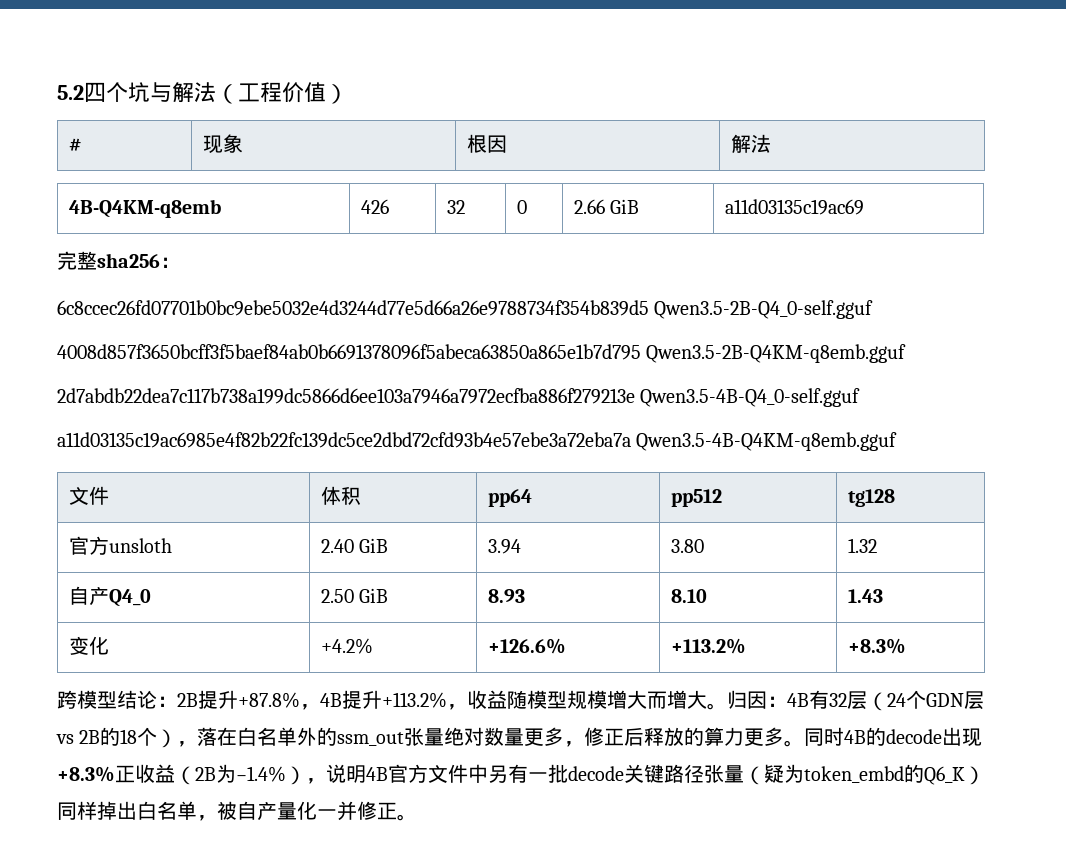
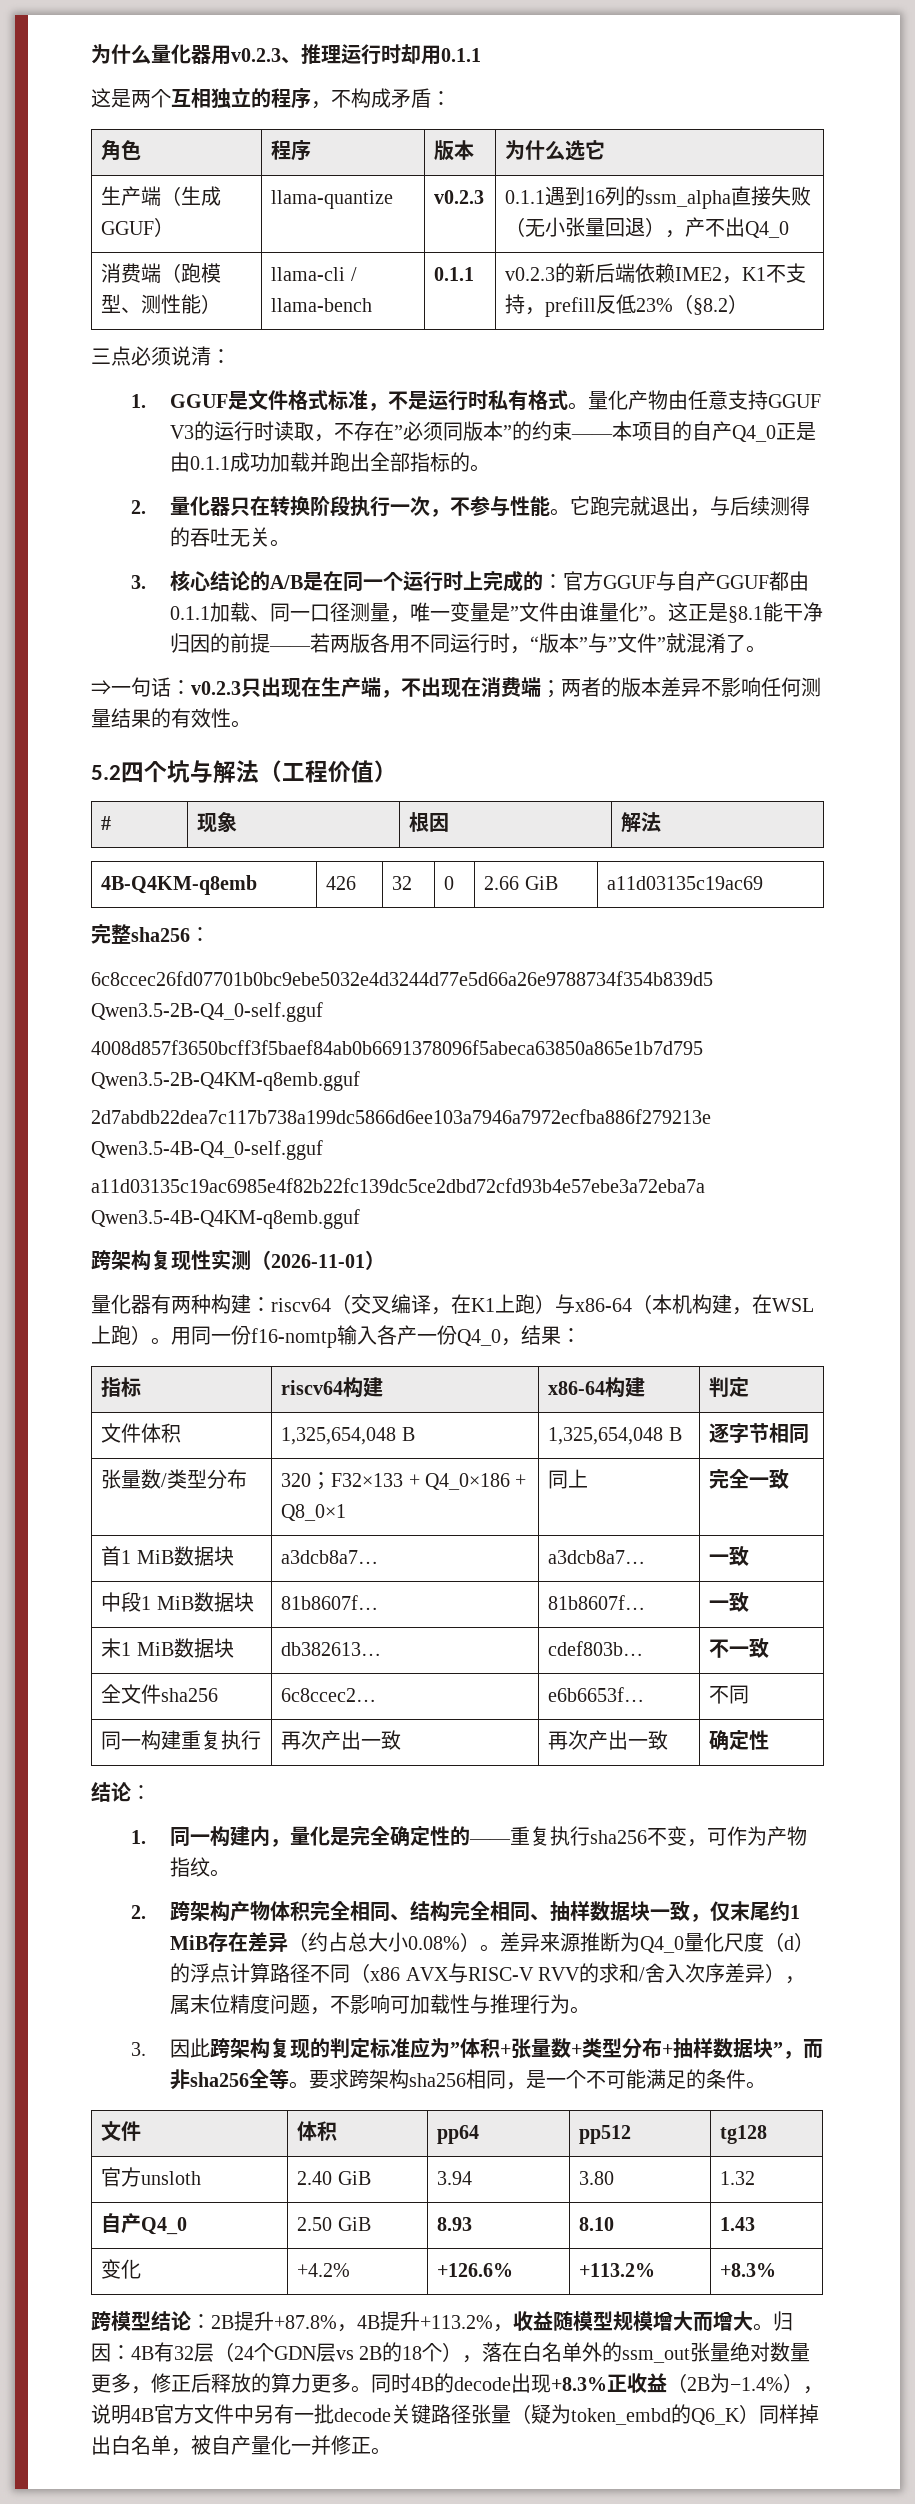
+ 为什么量化器用v0.2.3、推理运行时却用0.1.1
+ 这是两个互相独立的程序，不构成矛盾：
+ 角色 | 程序 | 版本 | 为什么选它
+ 生产端（生成GGUF） | llama-quantize | v0.2.3 | 0.1.1遇到16列的ssm_alpha直接失败（无小张量回退），产不出Q4_0
+ 消费端（跑模型、测性能） | llama-cli / llama-bench | 0.1.1 | v0.2.3的新后端依赖IME2，K1不支持，prefill反低23%（§8.2）
+ 三点必须说清：
+ 1. GGUF是文件格式标准，不是运行时私有格式。量化产物由任意支持GGUF V3的运行时读取，不存在”必须同版本”的约束——本项目的自产Q4_0正是由0.1.1成功加载并跑出全部指标的。
+ 2.量化器只在转换阶段执行一次，不参与性能。它跑完就退出，与后续测得的吞吐无关。
+ 3.核心结论的A/B是在同一个运行时上完成的：官方GGUF与自产GGUF都由0.1.1加载、同一口径测量，唯一变量是”文件由谁量化”。这正是§8.1能干净归因的前提——若两版各用不同运行时，“版本”与”文件”就混淆了。
+ ⇒一句话：v0.2.3只出现在生产端，不出现在消费端；两者的版本差异不影响任何测量结果的有效性。
+ 跨架构复现性实测（2026-11-01）
+ 量化器有两种构建：riscv64（交叉编译，在K1上跑）与x86-64（本机构建，在WSL上跑）。用同一份f16-nomtp输入各产一份Q4_0，结果：
+ 指标 | riscv64构建 | x86-64构建 | 判定
+ 文件体积 | 1,325,654,048 B | 1,325,654,048 B | 逐字节相同
+ 张量数/类型分布 | 320；F32×133 + Q4_0×186 + Q8_0×1 | 同上 | 完全一致
+ 首1 MiB数据块 | a3dcb8a7… | a3dcb8a7… | 一致
+ 中段1 MiB数据块 | 81b8607f… | 81b8607f… | 一致
+ 末1 MiB数据块 | db382613… | cdef803b… | 不一致
+ 全文件sha256 | 6c8ccec2… | e6b6653f… | 不同
+ 同一构建重复执行 | 再次产出一致 | 再次产出一致 | 确定性
+ 结论：
+ 1.同一构建内，量化是完全确定性的——重复执行sha256不变，可作为产物指纹。
+ 2.跨架构产物体积完全相同、结构完全相同、抽样数据块一致，仅末尾约1 MiB存在差异（约占总大小0.08%）。差异来源推断为Q4_0量化尺度（d）的浮点计算路径不同（x86 AVX与RISC-V RVV的求和/舍入次序差异），属末位精度问题，不影响可加载性与推理行为。
+ 3.因此跨架构复现的判定标准应为”体积+张量数+类型分布+抽样数据块”，而非sha256全等。要求跨架构sha256相同，是一个不可能满足的条件。

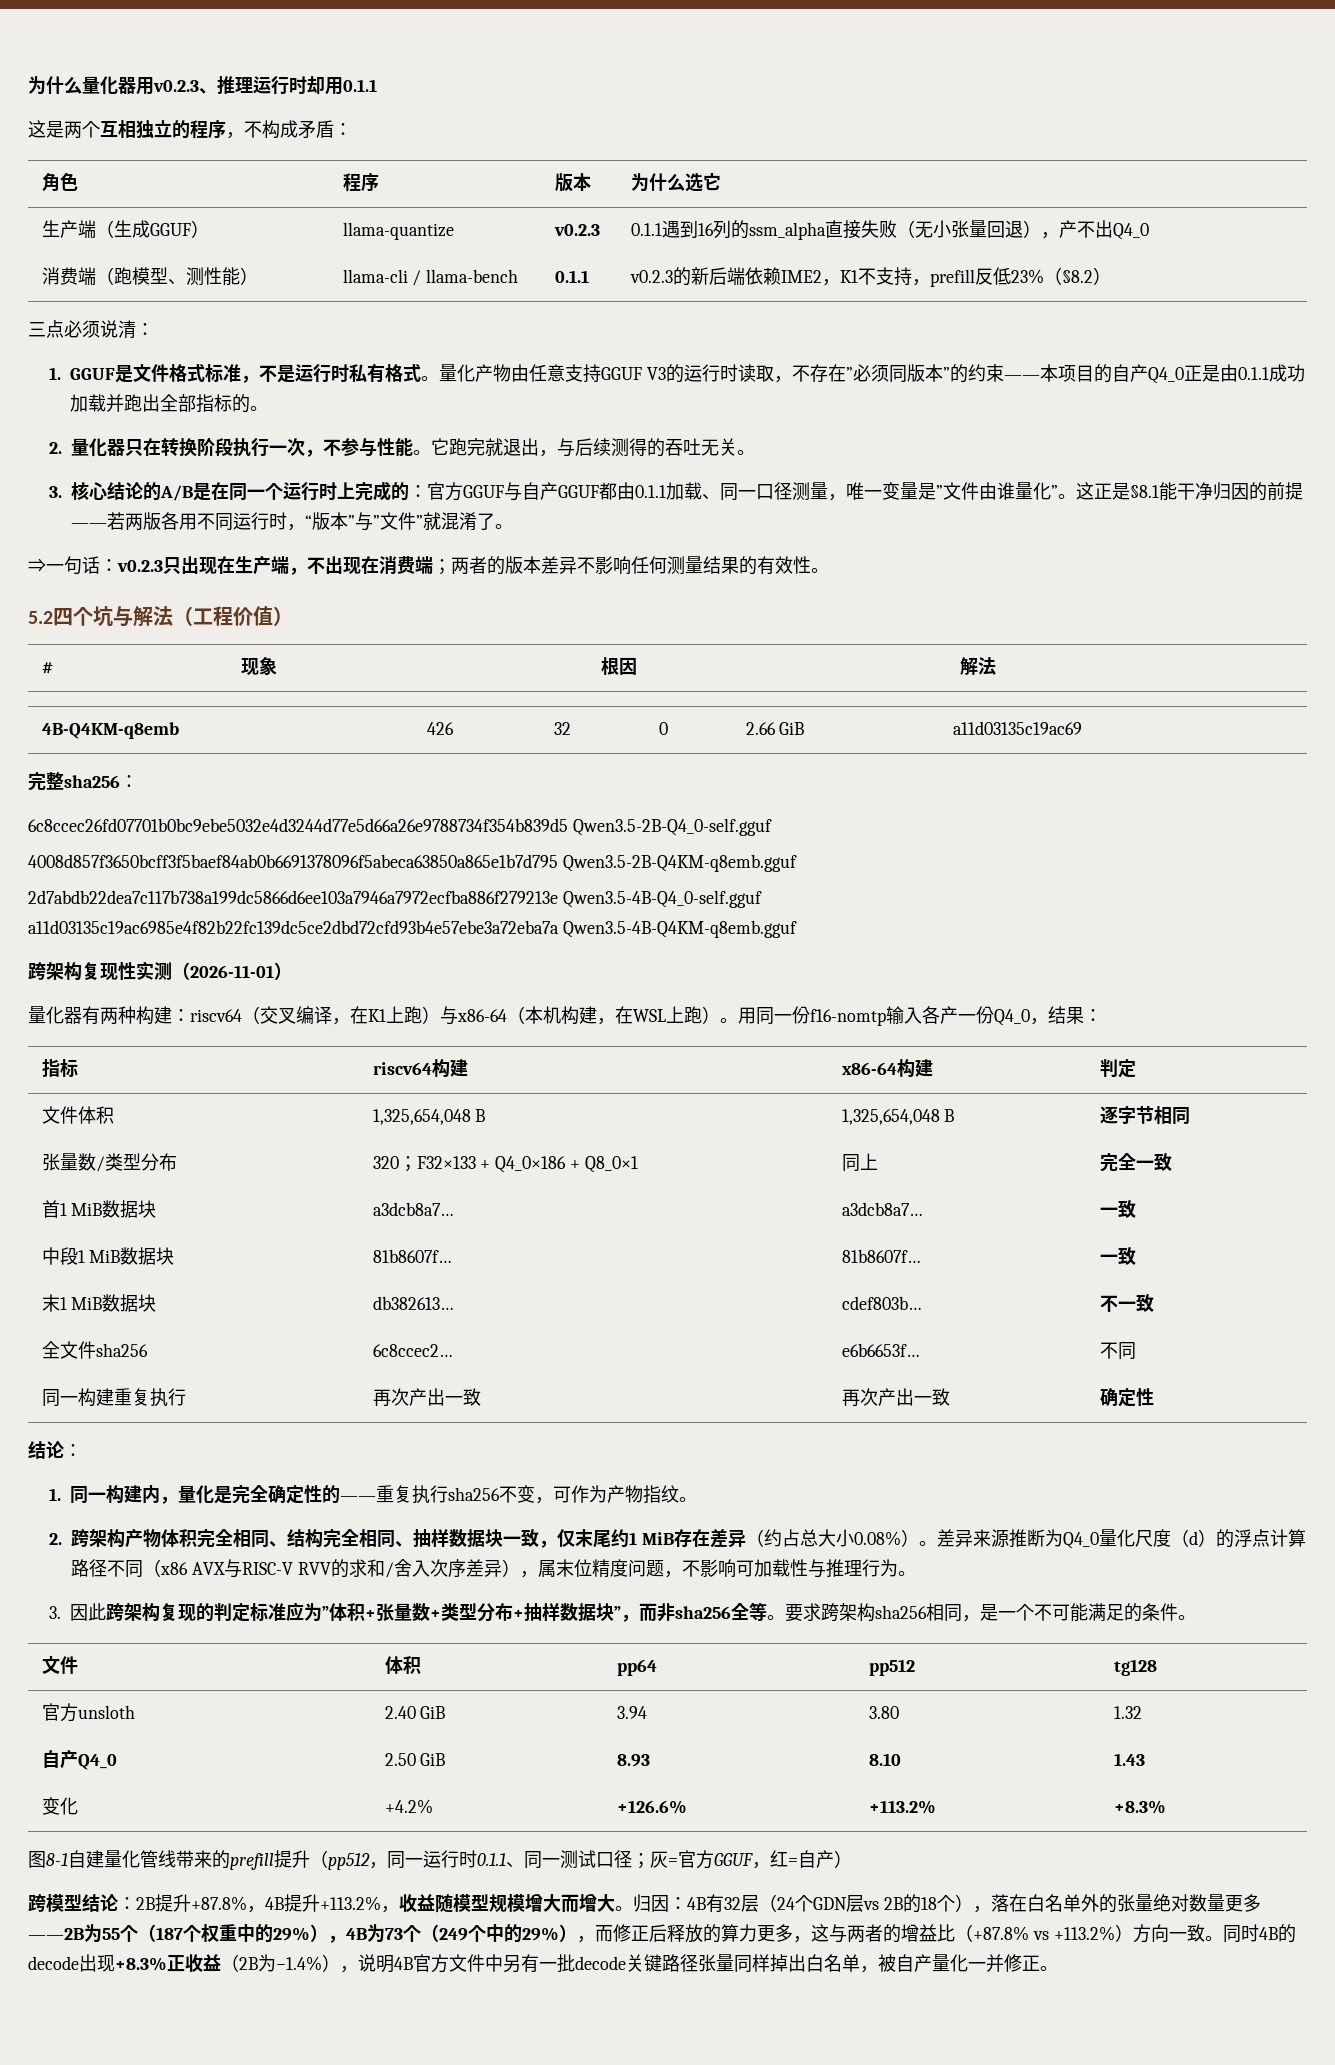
+ 图8-1自建量化管线带来的prefill提升（pp512，同一运行时0.1.1、同一测试口径；灰=官方GGUF，红=自产）
- 归因：4B有32层（24个GDN层vs 2B的18个），落在白名单外的ssm_out张量绝对数量更多，修正后释放的算力更多。
+ 归因：4B有32层（24个GDN层vs 2B的18个），落在白名单外的张量绝对数量更多——2B为55个（187个权重中的29%），4B为73个（249个中的29%），而修正后释放的算力更多，这与两者的增益比（+87.8% vs +113.2%）方向一致。
- 同时4B的decode出现+8.3%正收益（2B为−1.4%），说明4B官方文件中另有一批decode关键路径张量（疑为token_embd的Q6_K）同样掉出白名单，被自产量化一并修正。
+ 同时4B的decode出现+8.3%正收益（2B为−1.4%），说明4B官方文件中另有一批decode关键路径张量同样掉出白名单，被自产量化一并修正。

